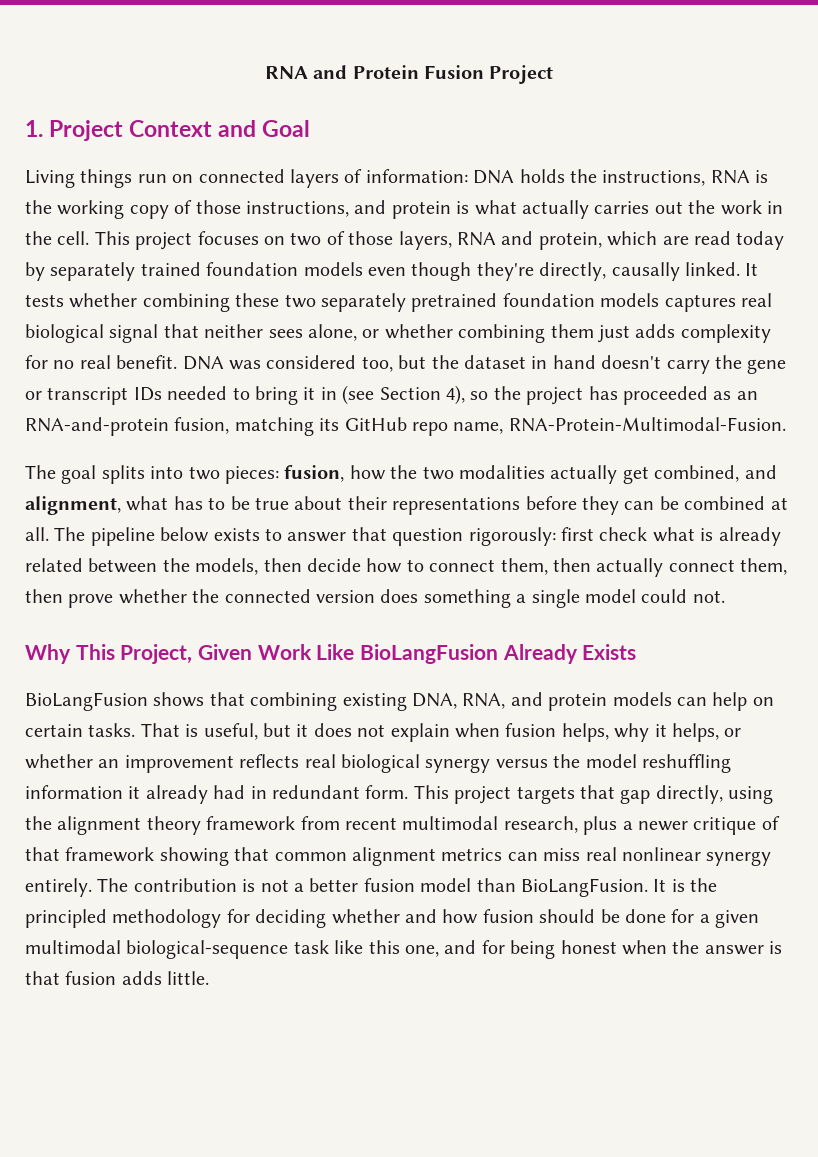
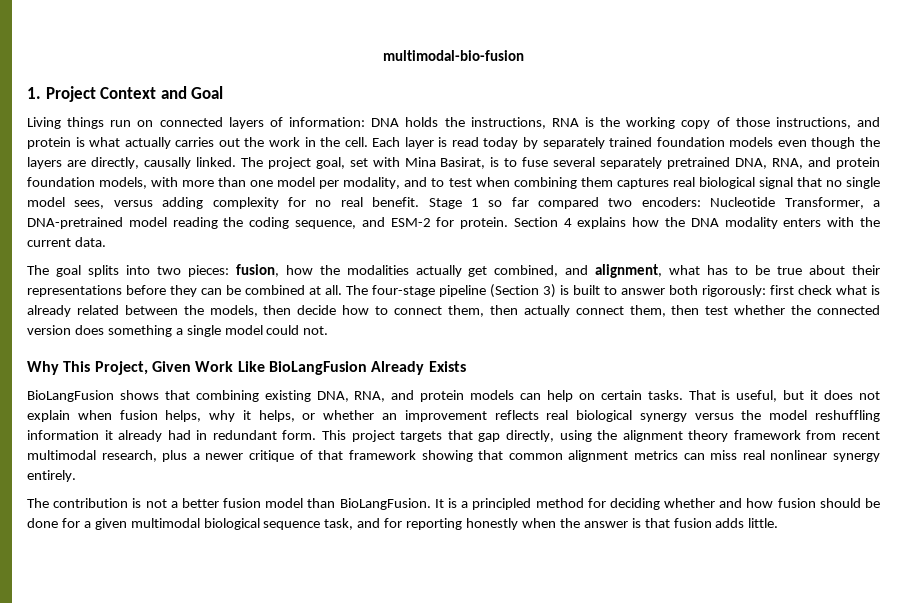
- RNA and Protein Fusion Project
+ multimodal-bio-fusion
- This project focuses on two of those layers, RNA and protein, which are read today by separately trained foundation models even though they're directly, causally linked. It tests whether combining these two separately pretrained foundation models captures real biological signal that neither sees alone, or whether combining them just adds complexity for no real benefit.
+ Each layer is read today by separately trained foundation models even though the layers are directly, causally linked. The project goal, set with Mina Basirat, is to fuse several separately pretrained DNA, RNA, and protein foundation models, with more than one model per modality, and to test when combining them captures real biological signal that no single model sees, versus adding complexity for no real benefit.
- DNA was considered too, but the dataset in hand doesn't carry the gene or transcript IDs needed to bring it in (see Section 4), so the project has proceeded as an RNA-and-protein fusion, matching its GitHub repo name, RNA-Protein-Multimodal-Fusion.
+ Stage 1 so far compared two encoders: Nucleotide Transformer, a DNA-pretrained model reading the coding sequence, and ESM-2 for protein. Section 4 explains how the DNA modality enters with the current data.
- The goal splits into two pieces: fusion, how the two modalities actually get combined, and alignment, what has to be true about their representations before they can be combined at all.
+ The goal splits into two pieces: fusion, how the modalities actually get combined, and alignment, what has to be true about their representations before they can be combined at all.
- The pipeline below exists to answer that question rigorously: first check what is already related between the models, then decide how to connect them, then actually connect them, then prove whether the connected version does something a single model could not.
+ The four-stage pipeline (Section 3) is built to answer both rigorously: first check what is already related between the models, then decide how to connect them, then actually connect them, then test whether the connected version does something a single model could not.
- This project targets that gap directly, using the alignment theory framework from recent multimodal research, plus a newer critique of that framework showing that common alignment metrics can miss real nonlinear synergy entirely. The contribution is not a better fusion model than BioLangFusion.
+ This project targets that gap directly, using the alignment theory framework from recent multimodal research, plus a newer critique of that framework showing that common alignment metrics can miss real nonlinear synergy entirely.
+ The contribution is not a better fusion model than BioLangFusion.
- It is the principled methodology for deciding whether and how fusion should be done for a given multimodal biological-sequence task like this one, and for being honest when the answer is that fusion adds little.
+ It is a principled method for deciding whether and how fusion should be done for a given multimodal biological sequence task, and for reporting honestly when the answer is that fusion adds little.

